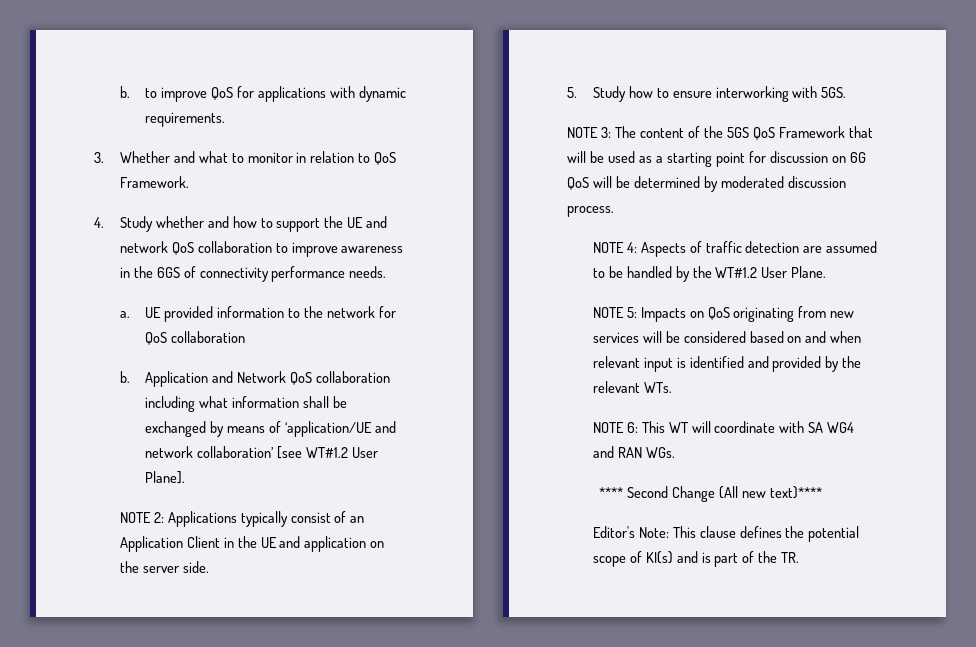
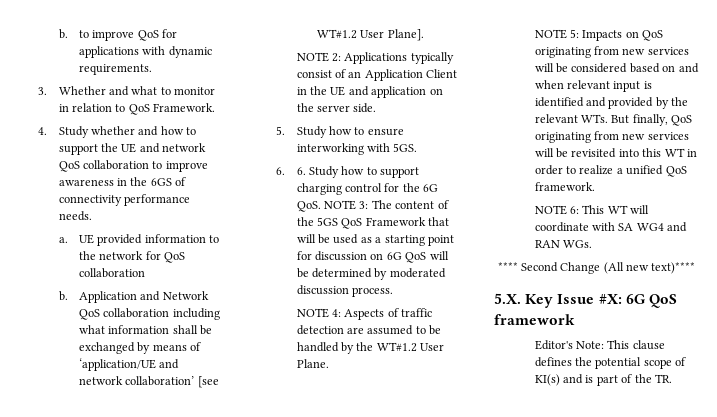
- NOTE 3: The content of the 5GS QoS Framework that will be used as a starting point for discussion on 6G QoS will be determined by moderated discussion process.
+ 6. 6. Study how to support charging control for the 6G QoS. NOTE 3: The content of the 5GS QoS Framework that will be used as a starting point for discussion on 6G QoS will be determined by moderated discussion process.
- NOTE 5: Impacts on QoS originating from new services will be considered based on and when relevant input is identified and provided by the relevant WTs.
+ NOTE 5: Impacts on QoS originating from new services will be considered based on and when relevant input is identified and provided by the relevant WTs. But finally, QoS originating from new services will be revisited into this WT in order to realize a unified QoS framework.
+ 5.X. Key Issue #X: 6G QoS framework

